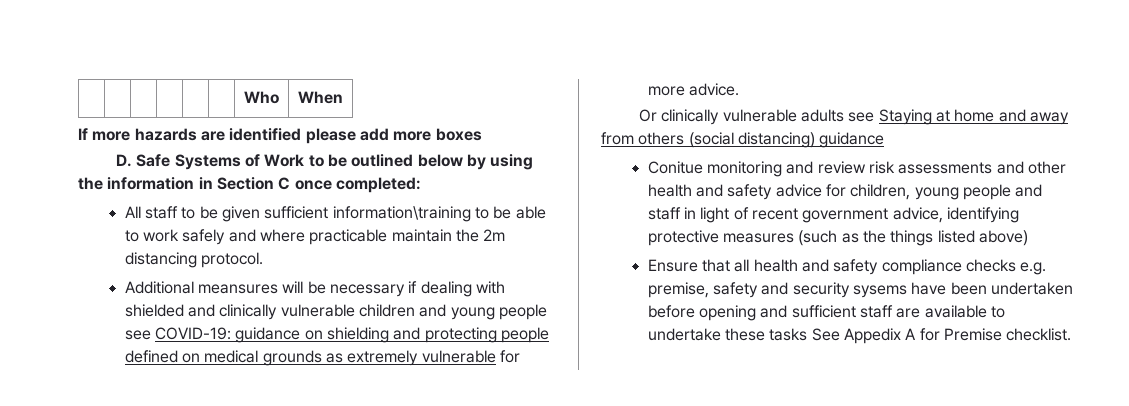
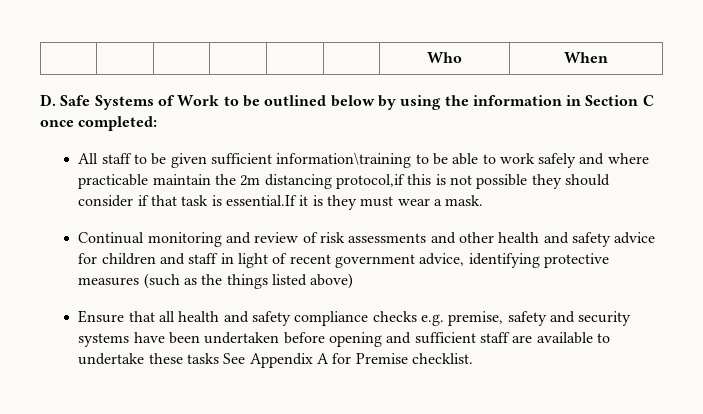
- If more hazards are identified please add more boxes
- All staff to be given sufficient information\training to be able to work safely and where practicable maintain the 2m distancing protocol.
- Additional meansures will be necessary if dealing with shielded and clinically vulnerable children and young people see COVID-19: guidance on shielding and protecting people defined on medical grounds as extremely vulnerable for more advice.
- Or clinically vulnerable adults see Staying at home and away from others (social distancing) guidance
- Conitue monitoring and review risk assessments and other health and safety advice for children, young people and staff in light of recent government advice, identifying protective measures (such as the things listed above)
+ All staff to be given sufficient information\training to be able to work safely and where practicable maintain the 2m distancing protocol,if this is not possible they should consider if that task is essential.If it is they must wear a mask.
+ Continual monitoring and review of risk assessments and other health and safety advice for children and staff in light of recent government advice, identifying protective measures (such as the things listed above)
- Ensure that all health and safety compliance checks e.g. premise, safety and security sysems have been undertaken before opening and sufficient staff are available to undertake these tasks See Appedix A for Premise checklist.
+ Ensure that all health and safety compliance checks e.g. premise, safety and security systems have been undertaken before opening and sufficient staff are available to undertake these tasks See Appendix A for Premise checklist.

